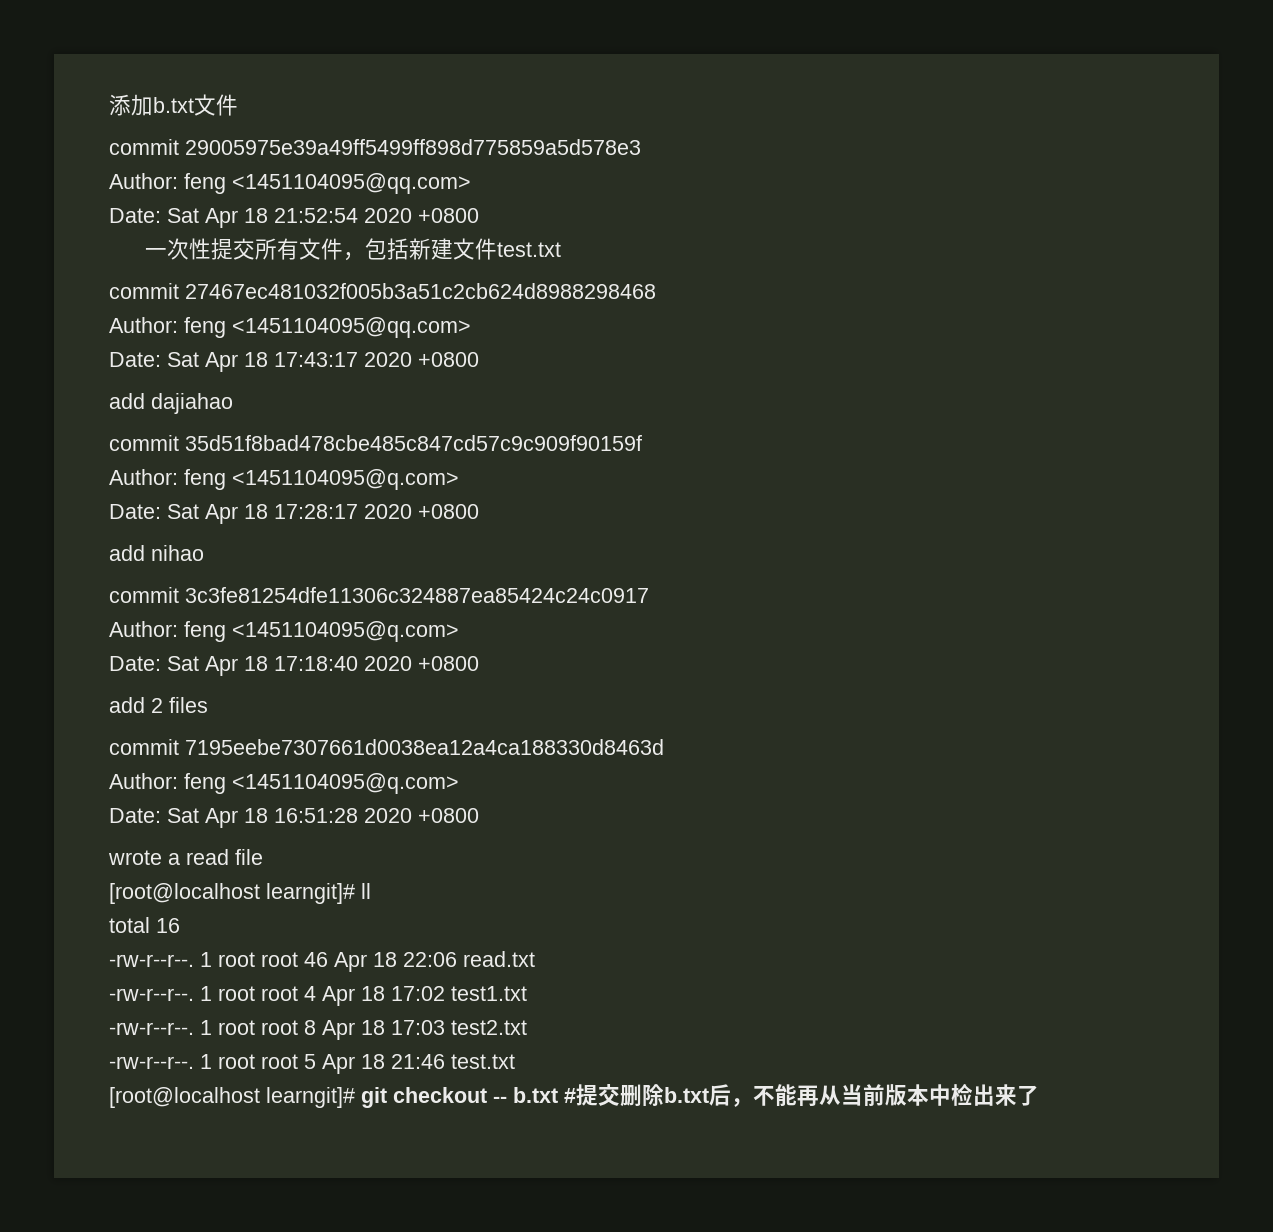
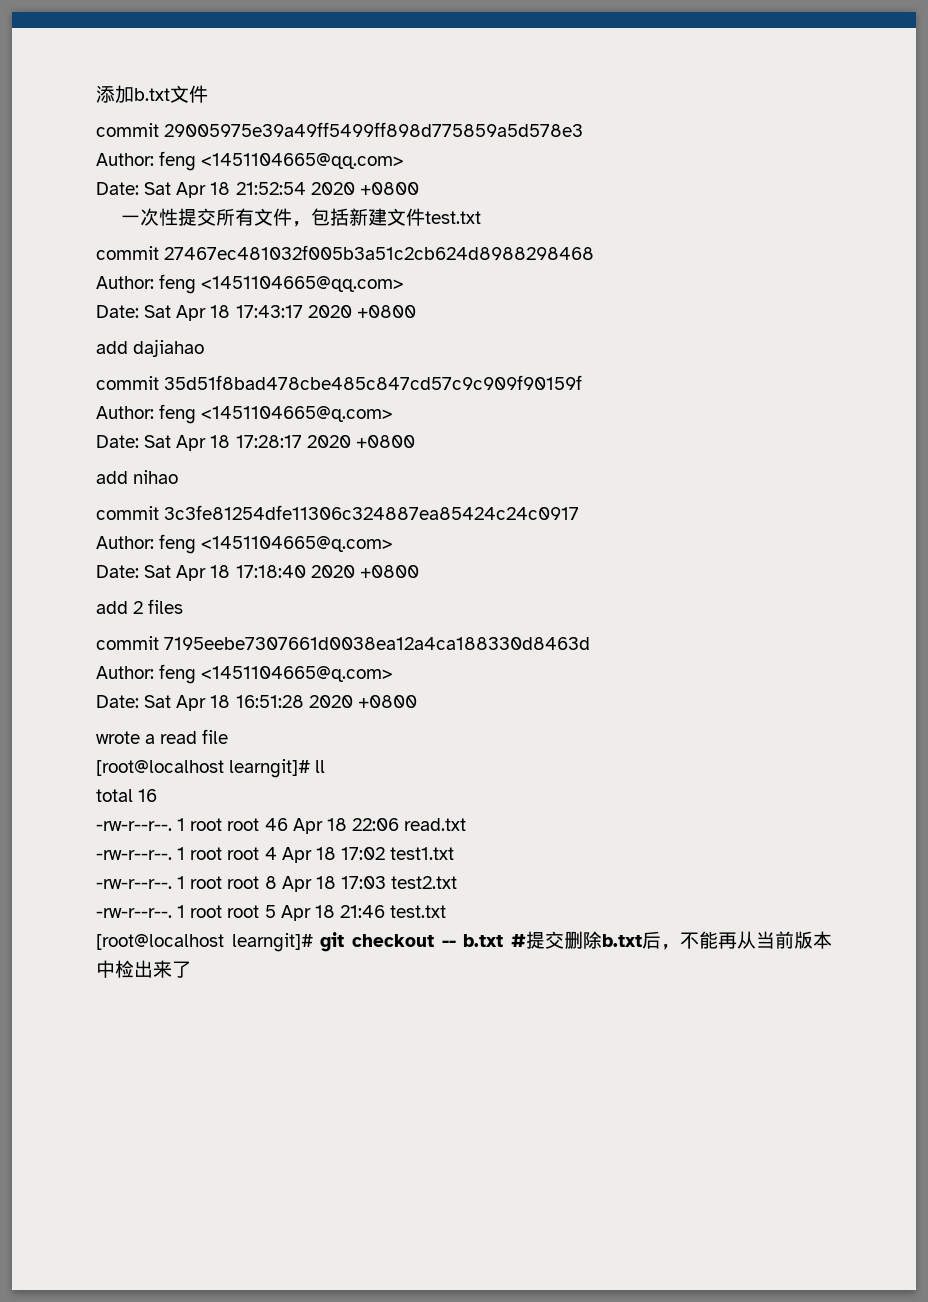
  commit 29005975e39a49ff5499ff898d775859a5d578e3
- Author: feng <1451104095@qq.com>
+ Author: feng <1451104665@qq.com>
  commit 27467ec481032f005b3a51c2cb624d8988298468
- Author: feng <1451104095@qq.com>
+ Author: feng <1451104665@qq.com>
  commit 35d51f8bad478cbe485c847cd57c9c909f90159f
- Author: feng <1451104095@q.com>
+ Author: feng <1451104665@q.com>
  commit 3c3fe81254dfe11306c324887ea85424c24c0917
- Author: feng <1451104095@q.com>
+ Author: feng <1451104665@q.com>
  commit 7195eebe7307661d0038ea12a4ca188330d8463d
- Author: feng <1451104095@q.com>
+ Author: feng <1451104665@q.com>

